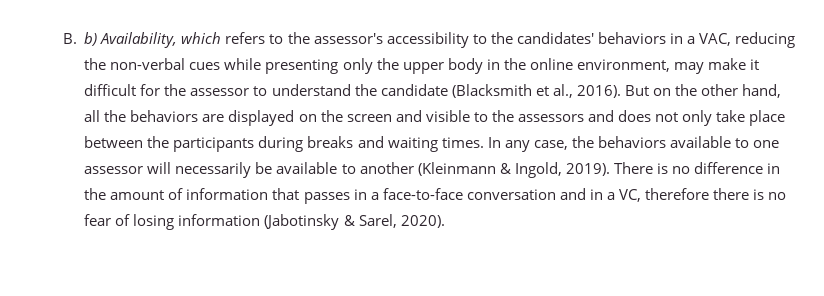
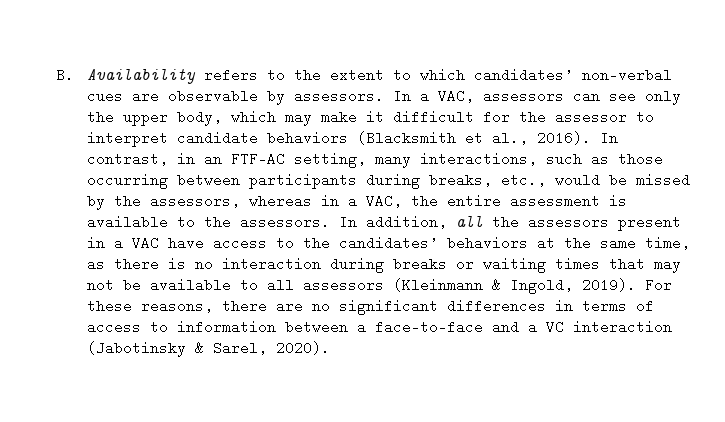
- B. b) Availability, which refers to the assessor's accessibility to the candidates' behaviors in a VAC, reducing the non-verbal cues while presenting only the upper body in the online environment, may make it difficult for the assessor to understand the candidate (Blacksmith et al., 2016).
+ B. Availability refers to the extent to which candidates’ non-verbal cues are observable by assessors. In a VAC, assessors can see only the upper body, which may make it difficult for the assessor to interpret candidate behaviors (Blacksmith et al., 2016).
- But on the other hand, all the behaviors are displayed on the screen and visible to the assessors and does not only take place between the participants during breaks and waiting times. In any case, the behaviors available to one assessor will necessarily be available to another (Kleinmann & Ingold, 2019).
+ In contrast, in an FTF-AC setting, many interactions, such as those occurring between participants during breaks, etc., would be missed by the assessors, whereas in a VAC, the entire assessment is available to the assessors. In addition, all the assessors present in a VAC have access to the candidates’ behaviors at the same time, as there is no interaction during breaks or waiting times that may not be available to all assessors (Kleinmann & Ingold, 2019).
- There is no difference in the amount of information that passes in a face-to-face conversation and in a VC, therefore there is no fear of losing information (Jabotinsky & Sarel, 2020).
+ For these reasons, there are no significant differences in terms of access to information between a face-to-face and a VC interaction (Jabotinsky & Sarel, 2020).

